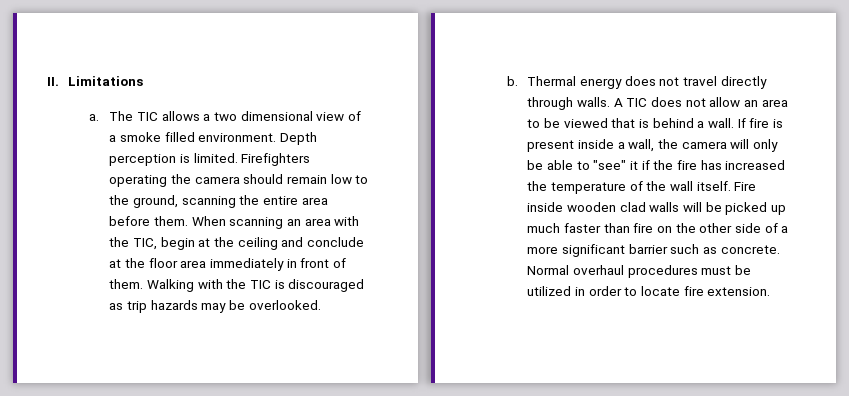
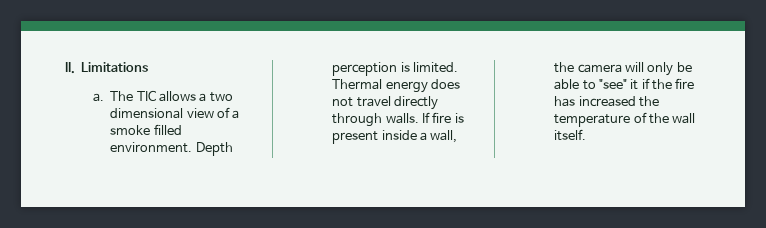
- Firefighters operating the camera should remain low to the ground, scanning the entire area before them. When scanning an area with the TIC, begin at the ceiling and conclude at the floor area immediately in front of them. Walking with the TIC is discouraged as trip hazards may be overlooked.
- b.
- A TIC does not allow an area to be viewed that is behind a wall.
- Fire inside wooden clad walls will be picked up much faster than fire on the other side of a more significant barrier such as concrete. Normal overhaul procedures must be utilized in order to locate fire extension.

